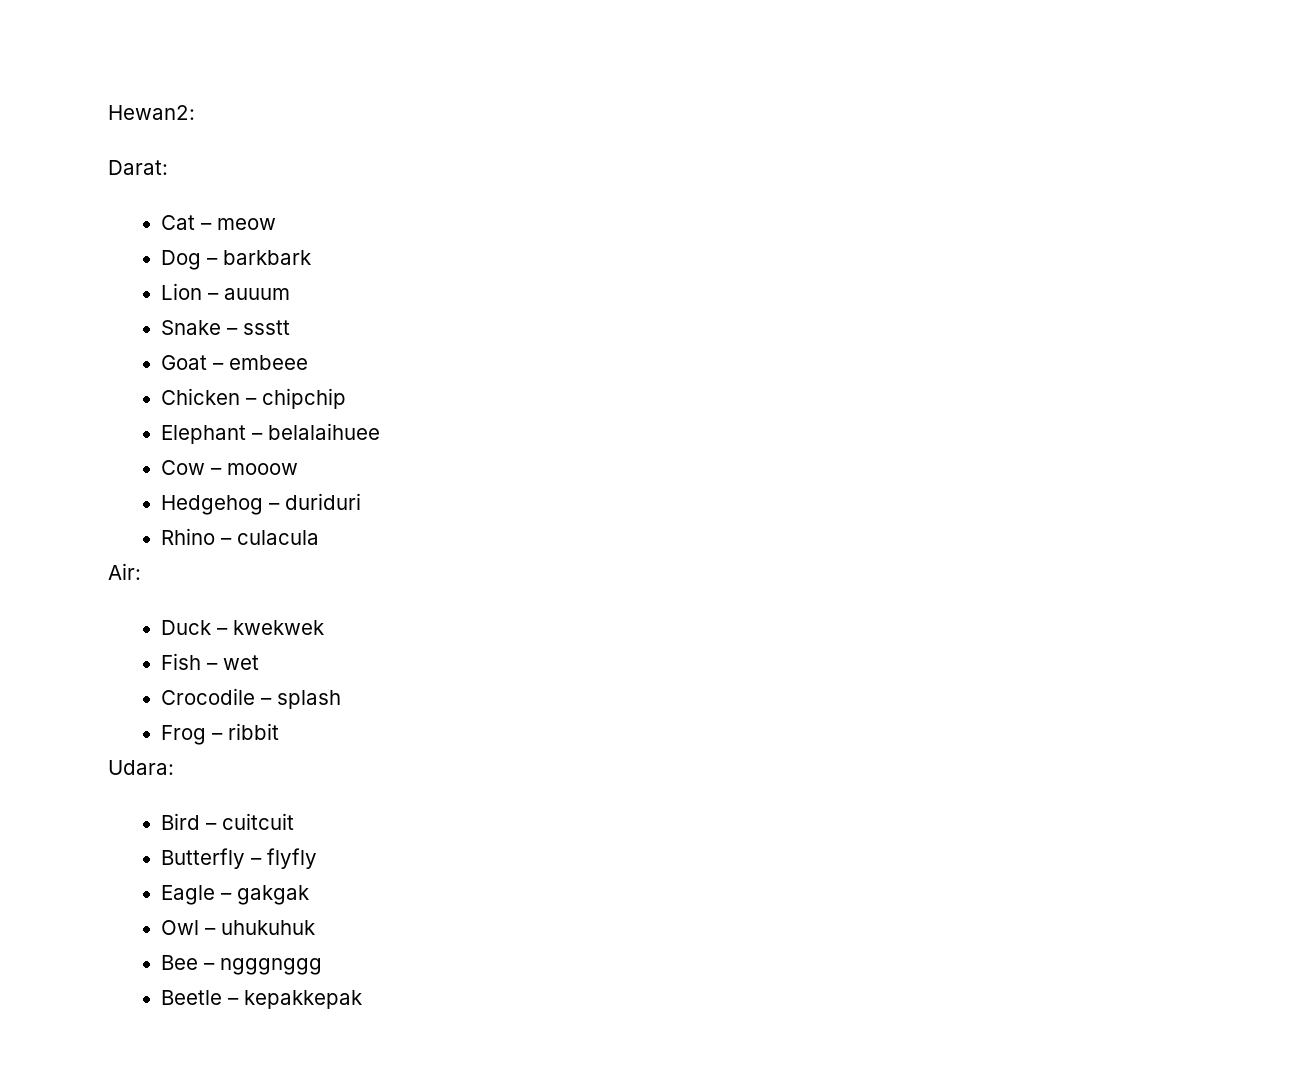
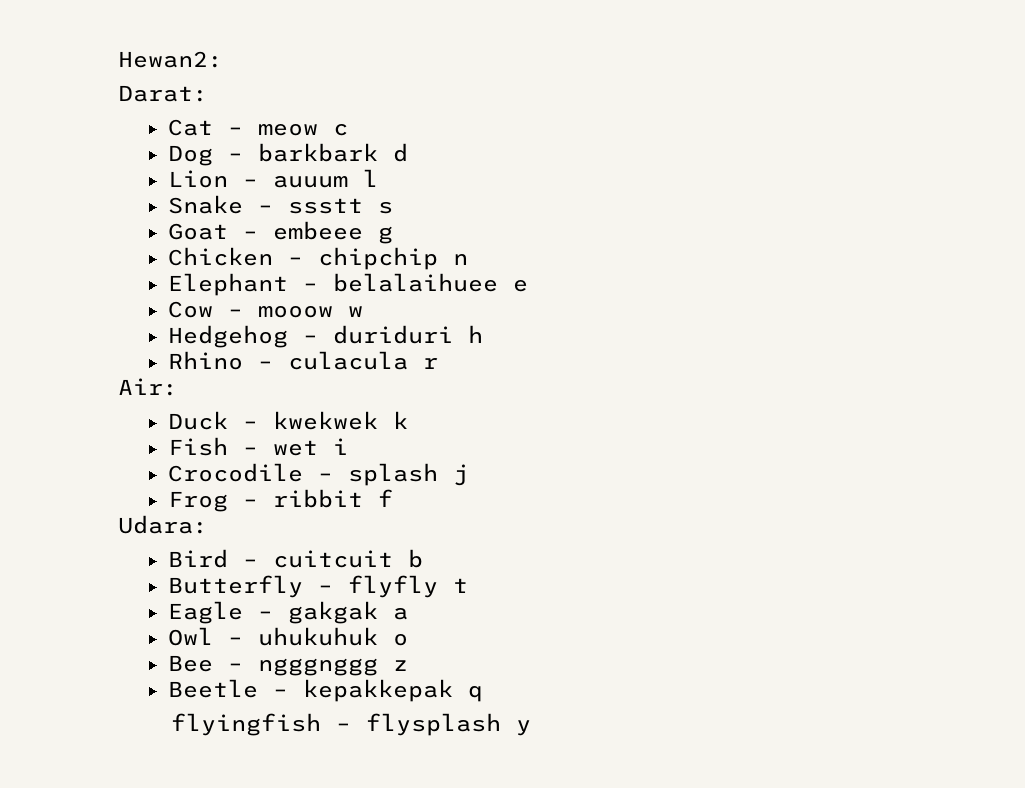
- Cat – meow
+ Cat – meow c
- Dog – barkbark
+ Dog – barkbark d
- Lion – auuum
+ Lion – auuum l
- Snake – ssstt
+ Snake – ssstt s
- Goat – embeee
+ Goat – embeee g
- Chicken – chipchip
+ Chicken – chipchip n
- Elephant – belalaihuee
+ Elephant – belalaihuee e
- Cow – mooow
+ Cow – mooow w
- Hedgehog – duriduri
+ Hedgehog – duriduri h
- Rhino – culacula
+ Rhino – culacula r
- Duck – kwekwek
+ Duck – kwekwek k
- Fish – wet
+ Fish – wet i
- Crocodile – splash
+ Crocodile – splash j
- Frog – ribbit
+ Frog – ribbit f
- Bird – cuitcuit
+ Bird – cuitcuit b
- Butterfly – flyfly
+ Butterfly – flyfly t
- Eagle – gakgak
+ Eagle – gakgak a
- Owl – uhukuhuk
+ Owl – uhukuhuk o
- Bee – ngggnggg
+ Bee – ngggnggg z
- Beetle – kepakkepak
+ Beetle – kepakkepak q
+ flyingfish – flysplash y

